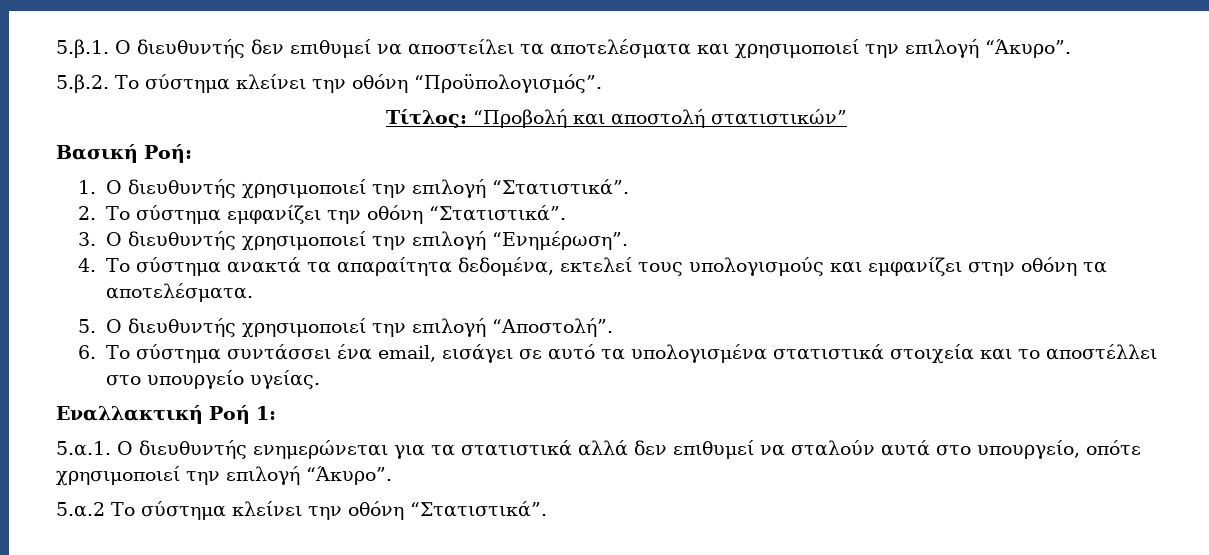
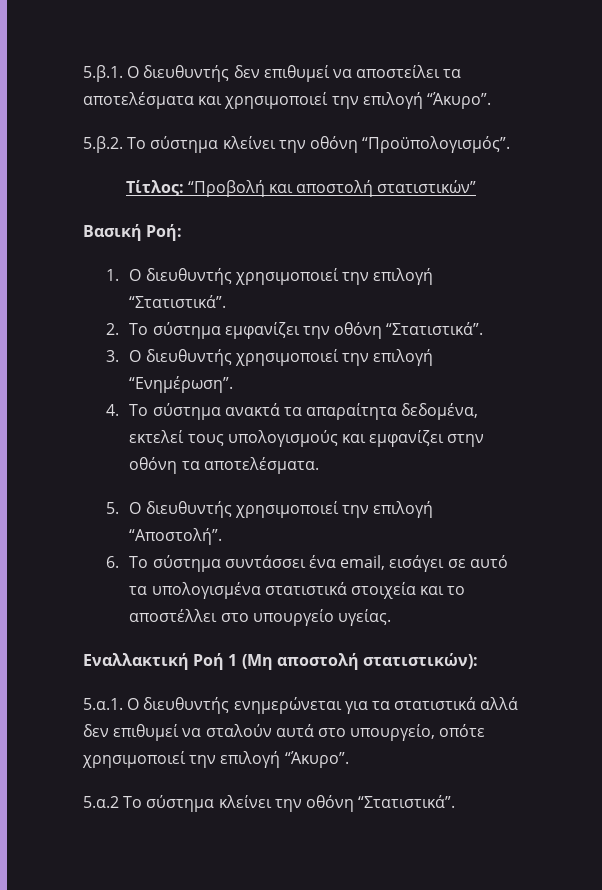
- Εναλλακτική Ροή 1:
+ Εναλλακτική Ροή 1 (Μη αποστολή στατιστικών):

